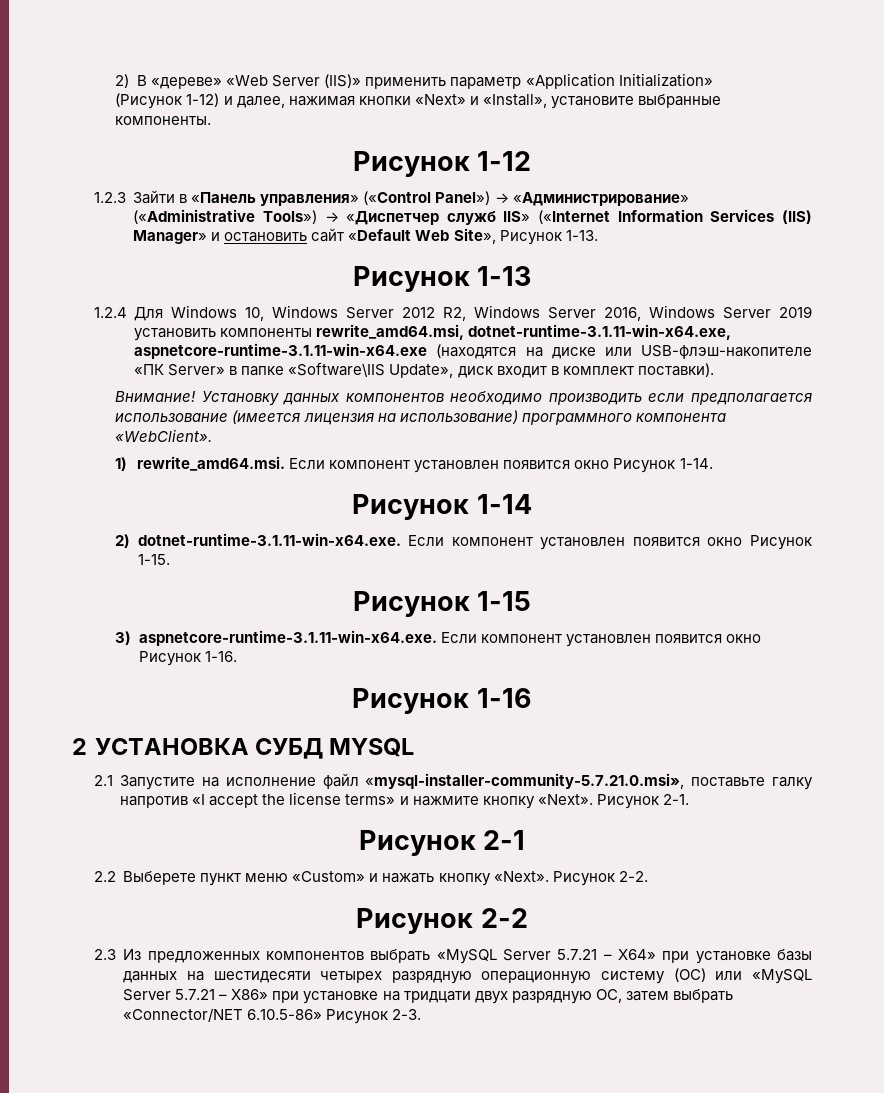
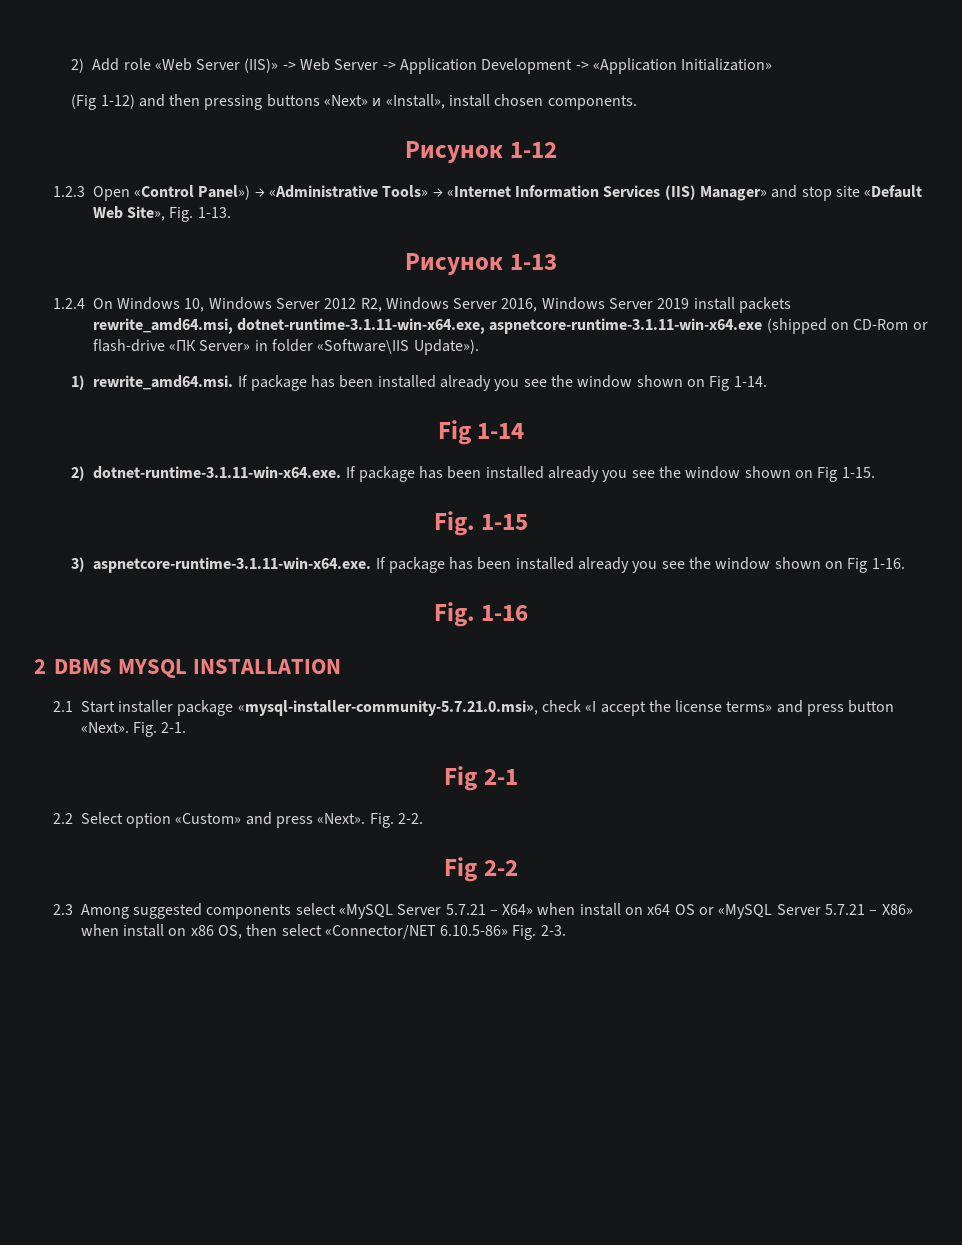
- 2) В «дереве» «Web Server (IIS)» применить параметр «Application Initialization»
- (Рисунок 1-12) и далее, нажимая кнопки «Next» и «Install», установите выбранные компоненты.
+ 2) Add role «Web Server (IIS)» -> Web Server -> Application Development -> «Application Initialization»
+ (Fig 1-12) and then pressing buttons «Next» и «Install», install chosen components.
  Рисунок 1-12
- 1.2.3 Зайти в «Панель управления» («Control Panel») → «Администрирование» («Administrative Tools») → «Диспетчер служб IIS» («Internet Information Services (IIS) Manager» и остановить сайт «Default Web Site», Рисунок 1-13.
+ 1.2.3 Open «Control Panel») → «Administrative Tools» → «Internet Information Services (IIS) Manager» and stop site «Default Web Site», Fig. 1-13.
- 1.2.4 Для Windows 10, Windows Server 2012 R2, Windows Server 2016, Windows Server 2019 установить компоненты rewrite_amd64.msi, dotnet-runtime-3.1.11-win-x64.exe, aspnetcore-runtime-3.1.11-win-x64.exe (находятся на диске или USB-флэш-накопителе «ПК Server» в папке «Software\IIS Update», диск входит в комплект поставки).
- Внимание! Установку данных компонентов необходимо производить если предполагается использование (имеется лицензия на использование) программного компонента «WebClient».
- 1) rewrite_amd64.msi. Если компонент установлен появится окно Рисунок 1-14.
+ 1.2.4 On Windows 10, Windows Server 2012 R2, Windows Server 2016, Windows Server 2019 install packets rewrite_amd64.msi, dotnet-runtime-3.1.11-win-x64.exe, aspnetcore-runtime-3.1.11-win-x64.exe (shipped on CD-Rom or flash-drive «ПК Server» in folder «Software\IIS Update»).
+ 1) rewrite_amd64.msi. If package has been installed already you see the window shown on Fig 1-14.
- Рисунок 1-14
+ Fig 1-14
- 2) dotnet-runtime-3.1.11-win-x64.exe. Если компонент установлен появится окно Рисунок 1-15.
+ 2) dotnet-runtime-3.1.11-win-x64.exe. If package has been installed already you see the window shown on Fig 1-15.
- Рисунок 1-15
+ Fig. 1-15
- 3) aspnetcore-runtime-3.1.11-win-x64.exe. Если компонент установлен появится окно Рисунок 1-16.
+ 3) aspnetcore-runtime-3.1.11-win-x64.exe. If package has been installed already you see the window shown on Fig 1-16.
- Рисунок 1-16
+ Fig. 1-16
- 2 УСТАНОВКА СУБД MYSQL
+ 2 DBMS MYSQL INSTALLATION
- 2.1 Запустите на исполнение файл «mysql-installer-community-5.7.21.0.msi», поставьте галку напротив «I accept the license terms» и нажмите кнопку «Next». Рисунок 2-1.
+ 2.1 Start installer package «mysql-installer-community-5.7.21.0.msi», check «I accept the license terms» and press button «Next». Fig. 2-1.
- Рисунок 2-1
+ Fig 2-1
- 2.2 Выберете пункт меню «Custom» и нажать кнопку «Next». Рисунок 2-2.
+ 2.2 Select option «Custom» and press «Next». Fig. 2-2.
- Рисунок 2-2
+ Fig 2-2
- 2.3 Из предложенных компонентов выбрать «MySQL Server 5.7.21 – X64» при установке базы данных на шестидесяти четырех разрядную операционную систему (ОС) или «MySQL Server 5.7.21 – X86» при установке на тридцати двух разрядную ОС, затем выбрать «Connector/NET 6.10.5-86» Рисунок 2-3.
+ 2.3 Among suggested components select «MySQL Server 5.7.21 – X64» when install on x64 OS or «MySQL Server 5.7.21 – X86» when install on x86 OS, then select «Connector/NET 6.10.5-86» Fig. 2-3.

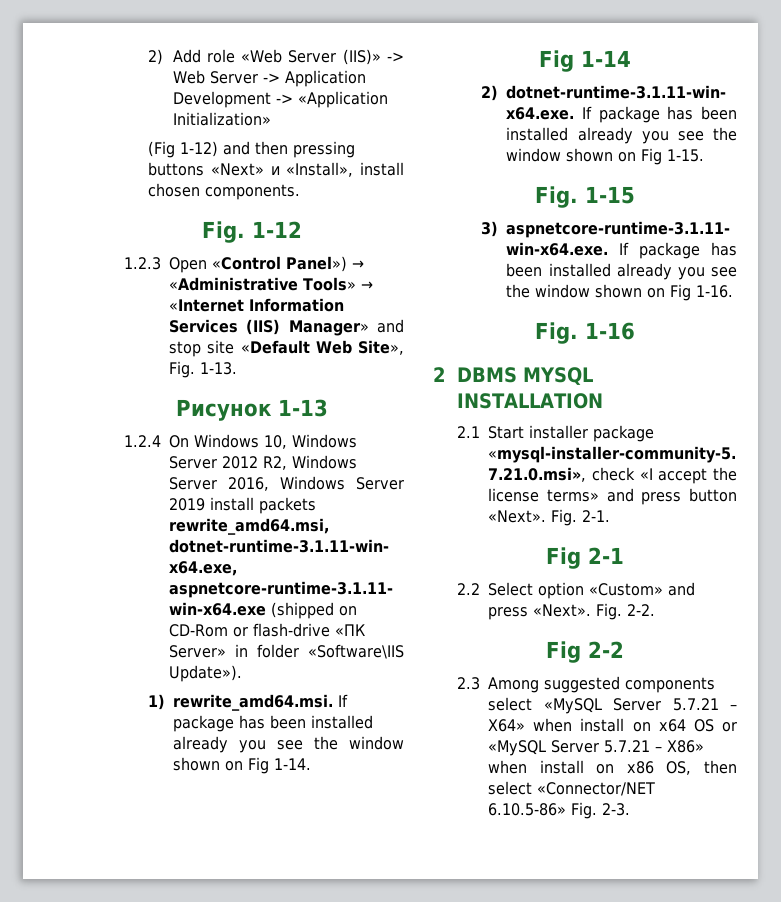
- Рисунок 1-12
+ Fig. 1-12

